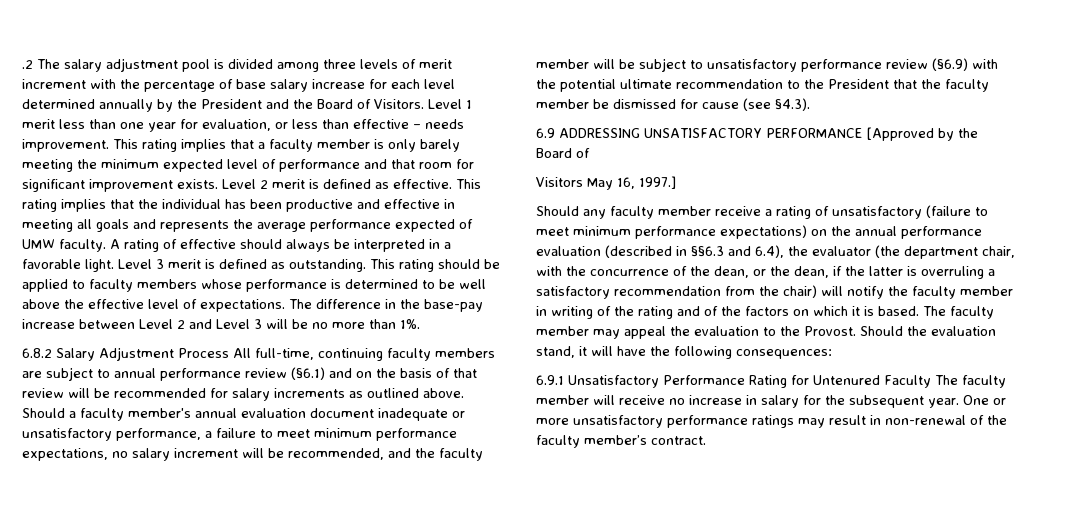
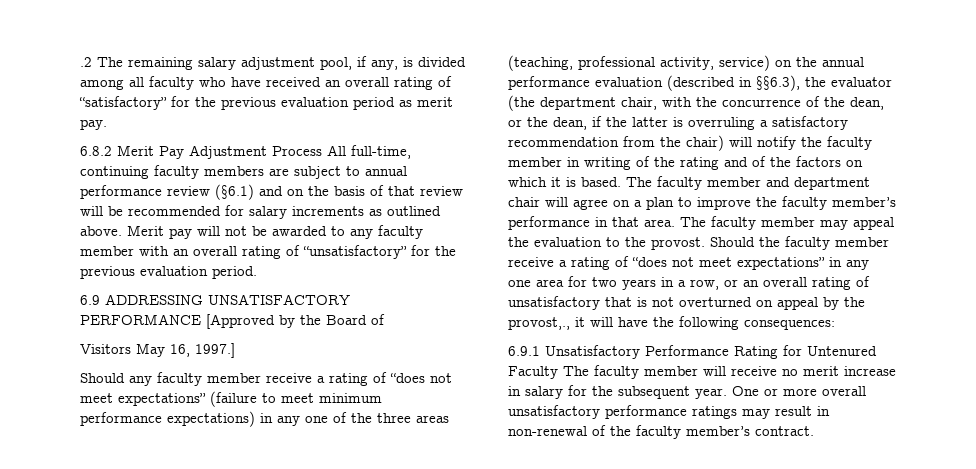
- .2 The salary adjustment pool is divided among three levels of merit increment with the percentage of base salary increase for each level determined annually by the President and the Board of Visitors. Level 1 merit less than one year for evaluation, or less than effective – needs improvement. This rating implies that a faculty member is only barely meeting the minimum expected level of performance and that room for significant improvement exists. Level 2 merit is defined as effective. This rating implies that the individual has been productive and effective in meeting all goals and represents the average performance expected of UMW faculty. A rating of effective should always be interpreted in a favorable light. Level 3 merit is defined as outstanding. This rating should be applied to faculty members whose performance is determined to be well above the effective level of expectations. The difference in the base-pay increase between Level 2 and Level 3 will be no more than 1%.
+ .2 The remaining salary adjustment pool, if any, is divided among all faculty who have received an overall rating of “satisfactory” for the previous evaluation period as merit pay.
- 6.8.2 Salary Adjustment Process All full-time, continuing faculty members are subject to annual performance review (§6.1) and on the basis of that review will be recommended for salary increments as outlined above.
+ 6.8.2 Merit Pay Adjustment Process All full-time, continuing faculty members are subject to annual performance review (§6.1) and on the basis of that review will be recommended for salary increments as outlined above.
- Should a faculty member's annual evaluation document inadequate or unsatisfactory performance, a failure to meet minimum performance expectations, no salary increment will be recommended, and the faculty member will be subject to unsatisfactory performance review (§6.9) with the potential ultimate recommendation to the President that the faculty member be dismissed for cause (see §4.3).
+ Merit pay will not be awarded to any faculty member with an overall rating of “unsatisfactory” for the previous evaluation period.
- Should any faculty member receive a rating of unsatisfactory (failure to meet minimum performance expectations) on the annual performance evaluation (described in §§6.3 and 6.4), the evaluator (the department chair, with the concurrence of the dean, or the dean, if the latter is overruling a satisfactory recommendation from the chair) will notify the faculty member in writing of the rating and of the factors on which it is based.
+ Should any faculty member receive a rating of “does not meet expectations” (failure to meet minimum performance expectations) in any one of the three areas (teaching, professional activity, service) on the annual performance evaluation (described in §§6.3), the evaluator (the department chair, with the concurrence of the dean, or the dean, if the latter is overruling a satisfactory recommendation from the chair) will notify the faculty member in writing of the rating and of the factors on which it is based.
- The faculty member may appeal the evaluation to the Provost.
+ The faculty member and department chair will agree on a plan to improve the faculty member’s performance in that area. The faculty member may appeal the evaluation to the provost.
- Should the evaluation stand, it will have the following consequences:
+ Should the faculty member receive a rating of “does not meet expectations” in any one area for two years in a row, or an overall rating of unsatisfactory that is not overturned on appeal by the provost,., it will have the following consequences:
- 6.9.1 Unsatisfactory Performance Rating for Untenured Faculty The faculty member will receive no increase in salary for the subsequent year.
+ 6.9.1 Unsatisfactory Performance Rating for Untenured Faculty The faculty member will receive no merit increase in salary for the subsequent year.
- One or more unsatisfactory performance ratings may result in non-renewal of the faculty member’s contract.
+ One or more overall unsatisfactory performance ratings may result in non-renewal of the faculty member’s contract.

